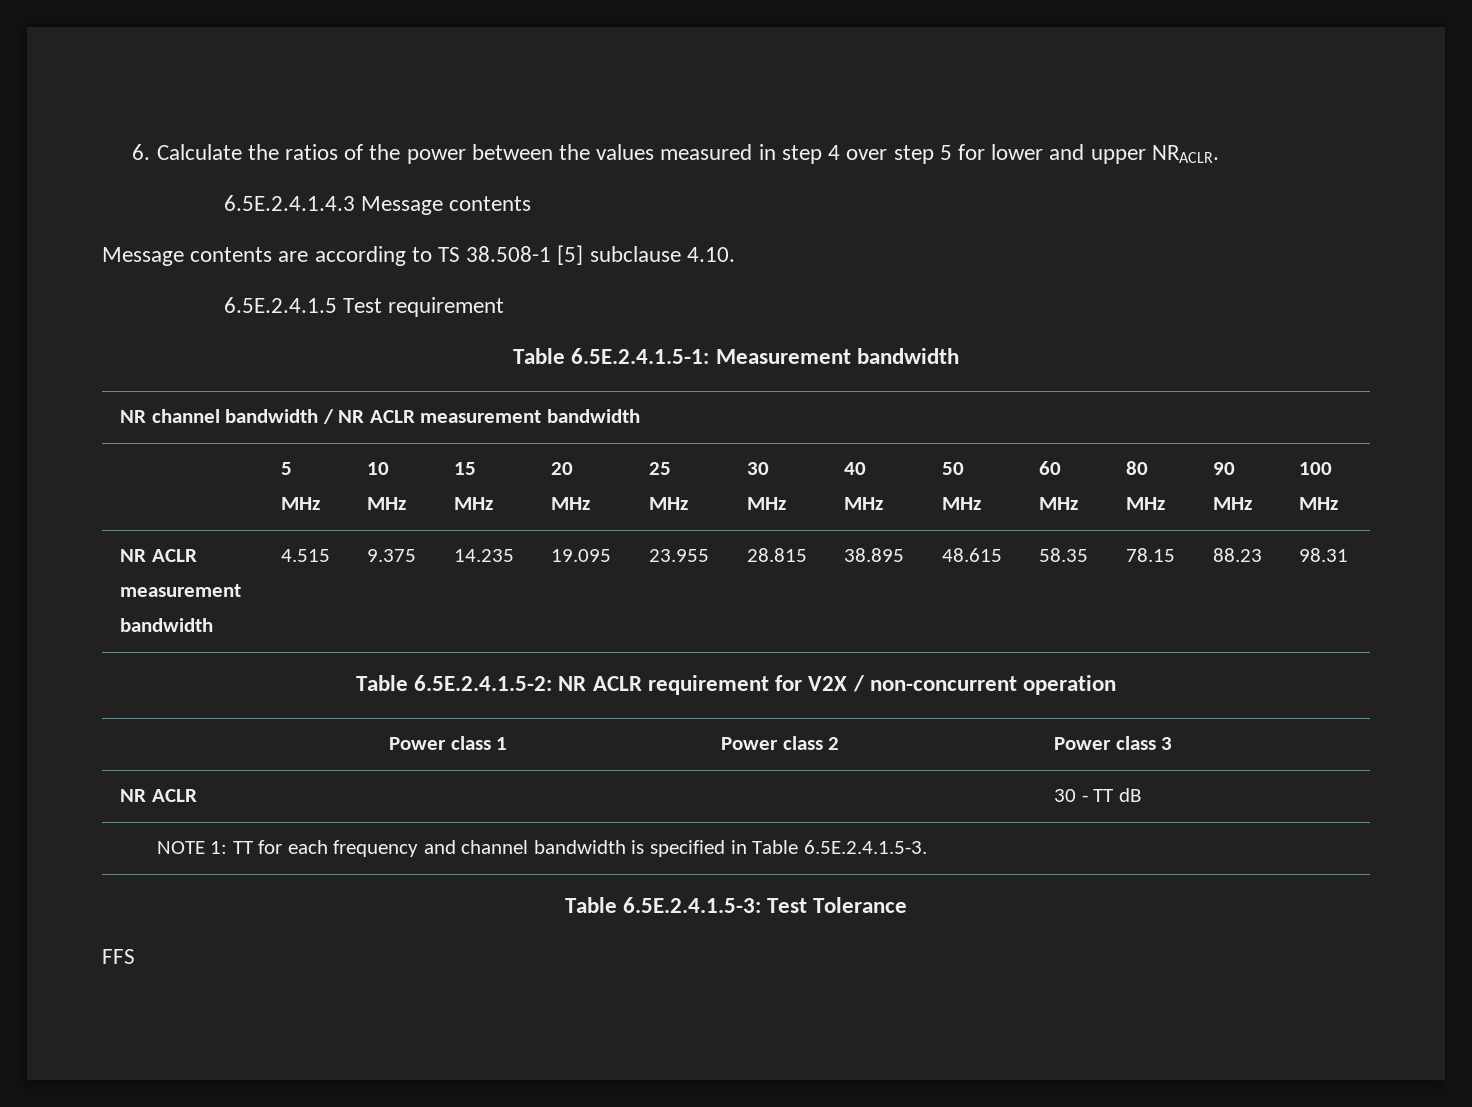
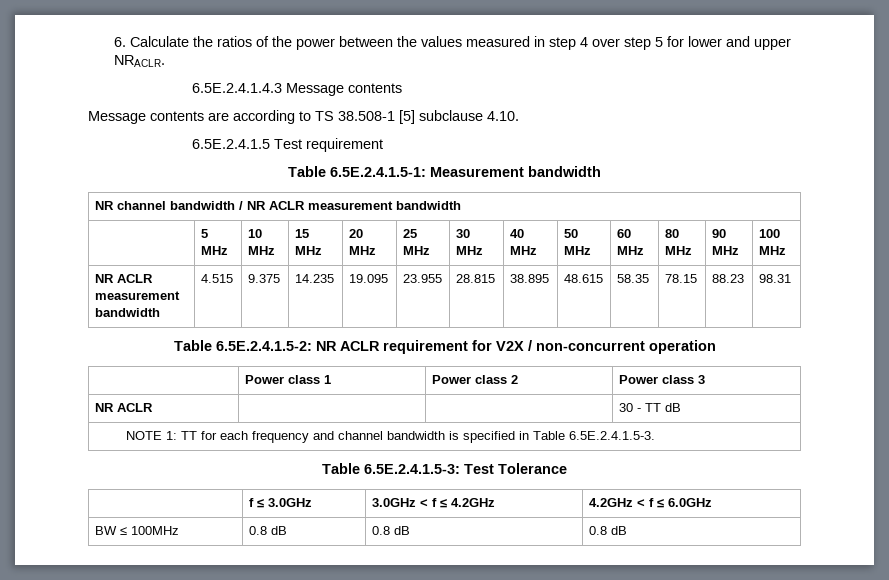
- FFS
+ | f ≤ 3.0GHz | 3.0GHz < f ≤ 4.2GHz | 4.2GHz < f ≤ 6.0GHz
+ BW ≤ 100MHz | 0.8 dB | 0.8 dB | 0.8 dB

